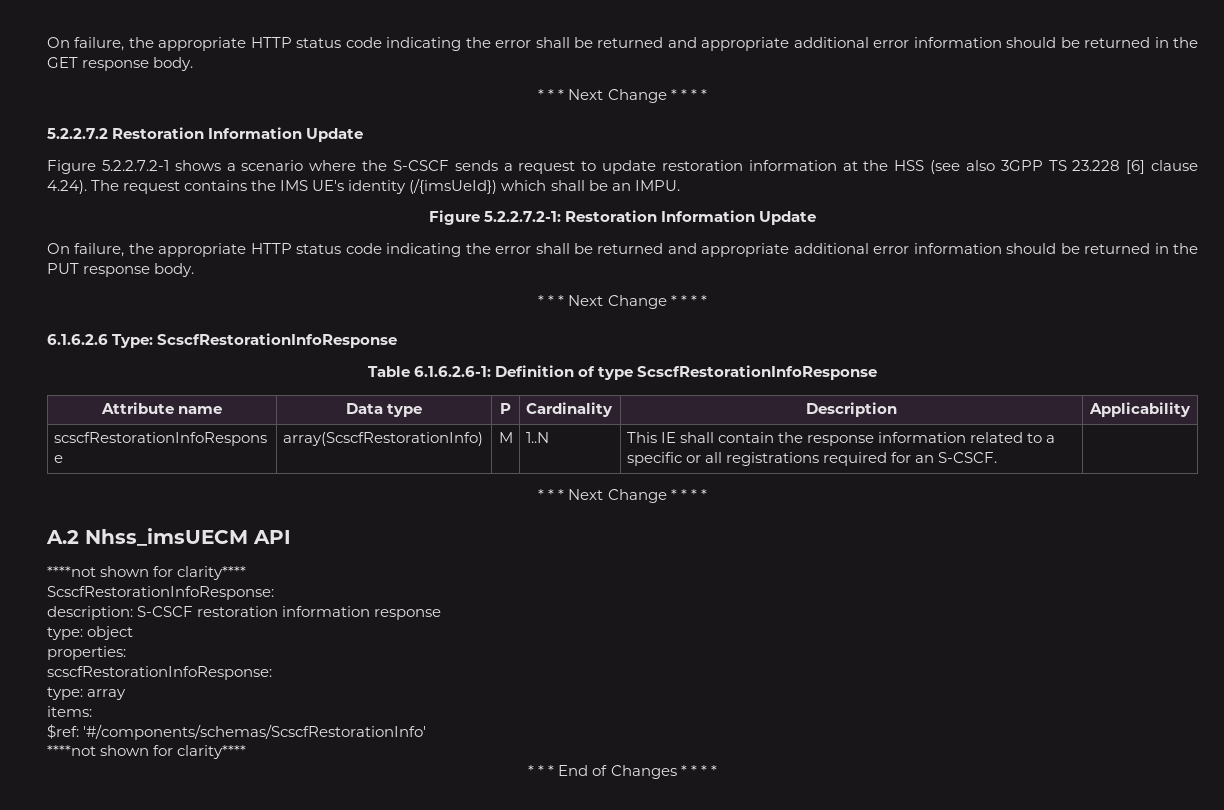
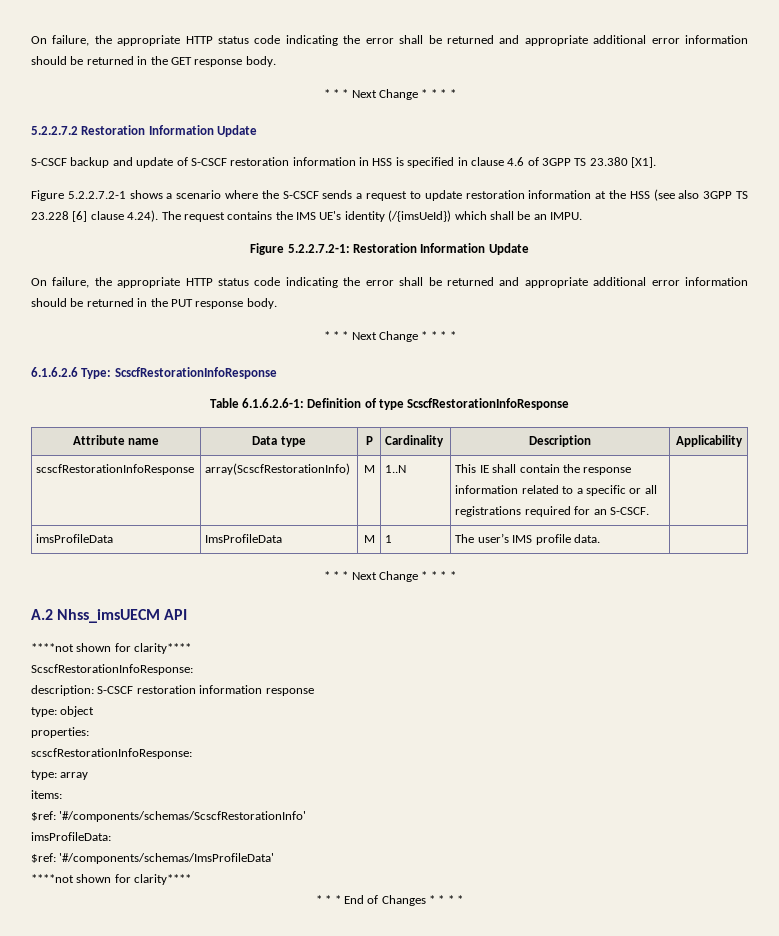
+ S-CSCF backup and update of S-CSCF restoration information in HSS is specified in clause 4.6 of 3GPP TS 23.380 [X1].
+ imsProfileData | ImsProfileData | M | 1 | The user’s IMS profile data. |
+ imsProfileData:
+ $ref: '#/components/schemas/ImsProfileData'

